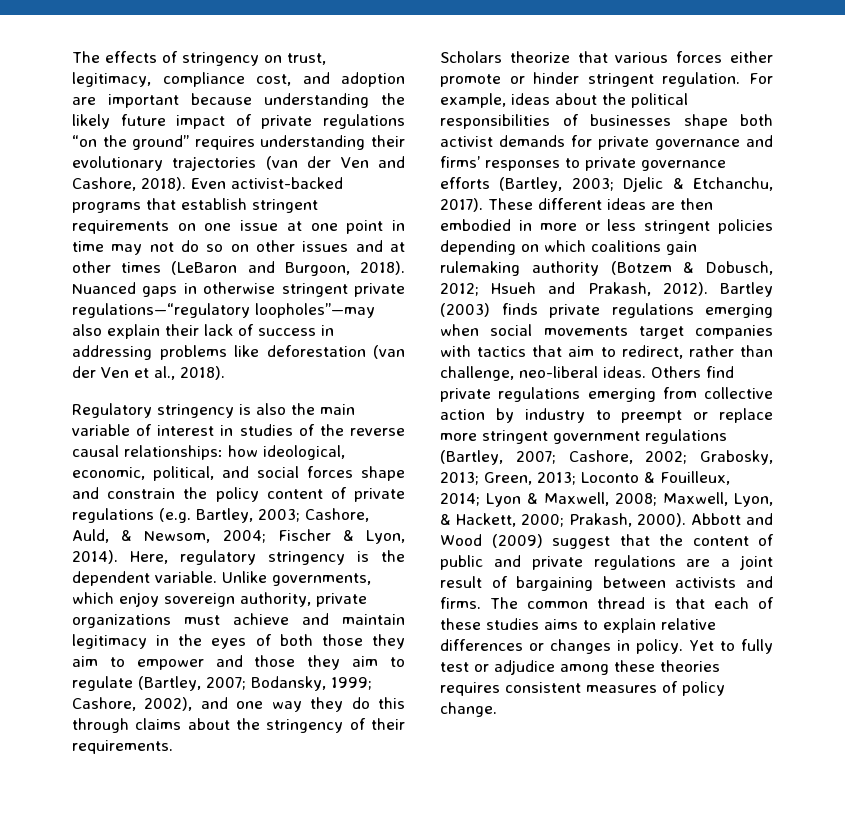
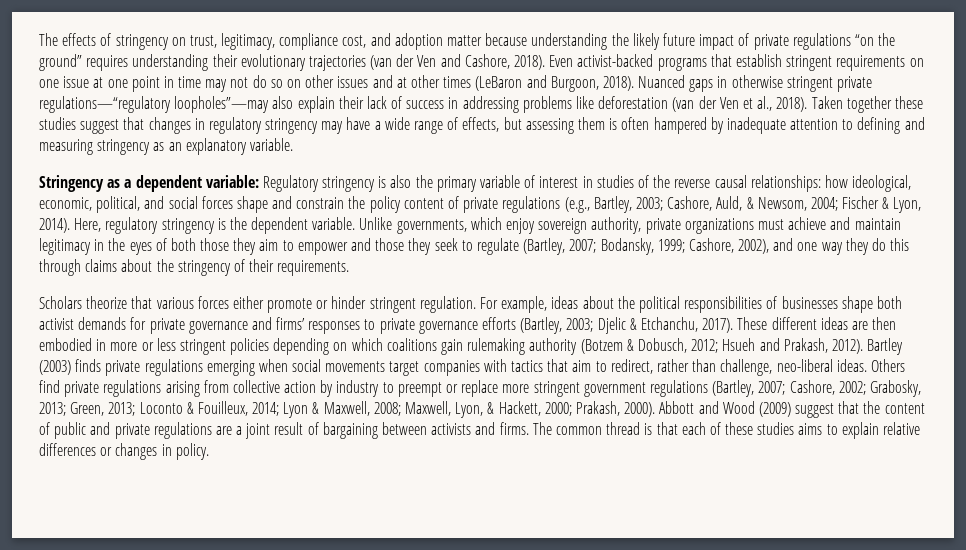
- The effects of stringency on trust, legitimacy, compliance cost, and adoption are important because understanding the likely future impact of private regulations “on the ground” requires understanding their evolutionary trajectories (van der Ven and Cashore, 2018).
+ The effects of stringency on trust, legitimacy, compliance cost, and adoption matter because understanding the likely future impact of private regulations “on the ground” requires understanding their evolutionary trajectories (van der Ven and Cashore, 2018).
- Nuanced gaps in otherwise stringent private regulations—“regulatory loopholes”—may also explain their lack of success in addressing problems like deforestation (van der Ven et al., 2018).
- Regulatory stringency is also the main variable of interest in studies of the reverse causal relationships:
+ Nuanced gaps in otherwise stringent private regulations—“regulatory loopholes”—may also explain their lack of success in addressing problems like deforestation (van der Ven et al., 2018). Taken together these studies suggest that changes in regulatory stringency may have a wide range of effects, but assessing them is often hampered by inadequate attention to defining and measuring stringency as an explanatory variable.
+ Stringency as a dependent variable: Regulatory stringency is also the primary variable of interest in studies of the reverse causal relationships:
- how ideological, economic, political, and social forces shape and constrain the policy content of private regulations (e.g. Bartley, 2003;
+ how ideological, economic, political, and social forces shape and constrain the policy content of private regulations (e.g., Bartley, 2003;
- Unlike governments, which enjoy sovereign authority, private organizations must achieve and maintain legitimacy in the eyes of both those they aim to empower and those they aim to regulate (Bartley, 2007; Bodansky, 1999; Cashore, 2002), and one way they do this through claims about the stringency of their requirements.
+ Unlike governments, which enjoy sovereign authority, private organizations must achieve and maintain legitimacy in the eyes of both those they aim to empower and those they seek to regulate (Bartley, 2007; Bodansky, 1999; Cashore, 2002), and one way they do this through claims about the stringency of their requirements.
- Others find private regulations emerging from collective action by industry to preempt or replace more stringent government regulations (Bartley, 2007; Cashore, 2002; Grabosky, 2013; Green, 2013; Loconto & Fouilleux, 2014; Lyon & Maxwell, 2008; Maxwell, Lyon, & Hackett, 2000; Prakash, 2000).
+ Others find private regulations arising from collective action by industry to preempt or replace more stringent government regulations (Bartley, 2007; Cashore, 2002; Grabosky, 2013; Green, 2013; Loconto & Fouilleux, 2014; Lyon & Maxwell, 2008; Maxwell, Lyon, & Hackett, 2000; Prakash, 2000).
- Yet to fully test or adjudice among these theories requires consistent measures of policy change.

